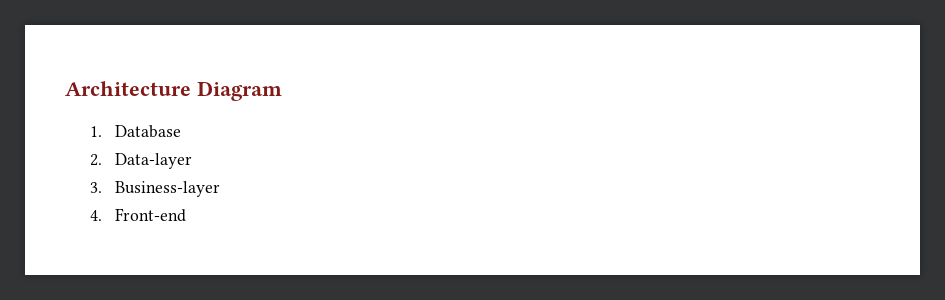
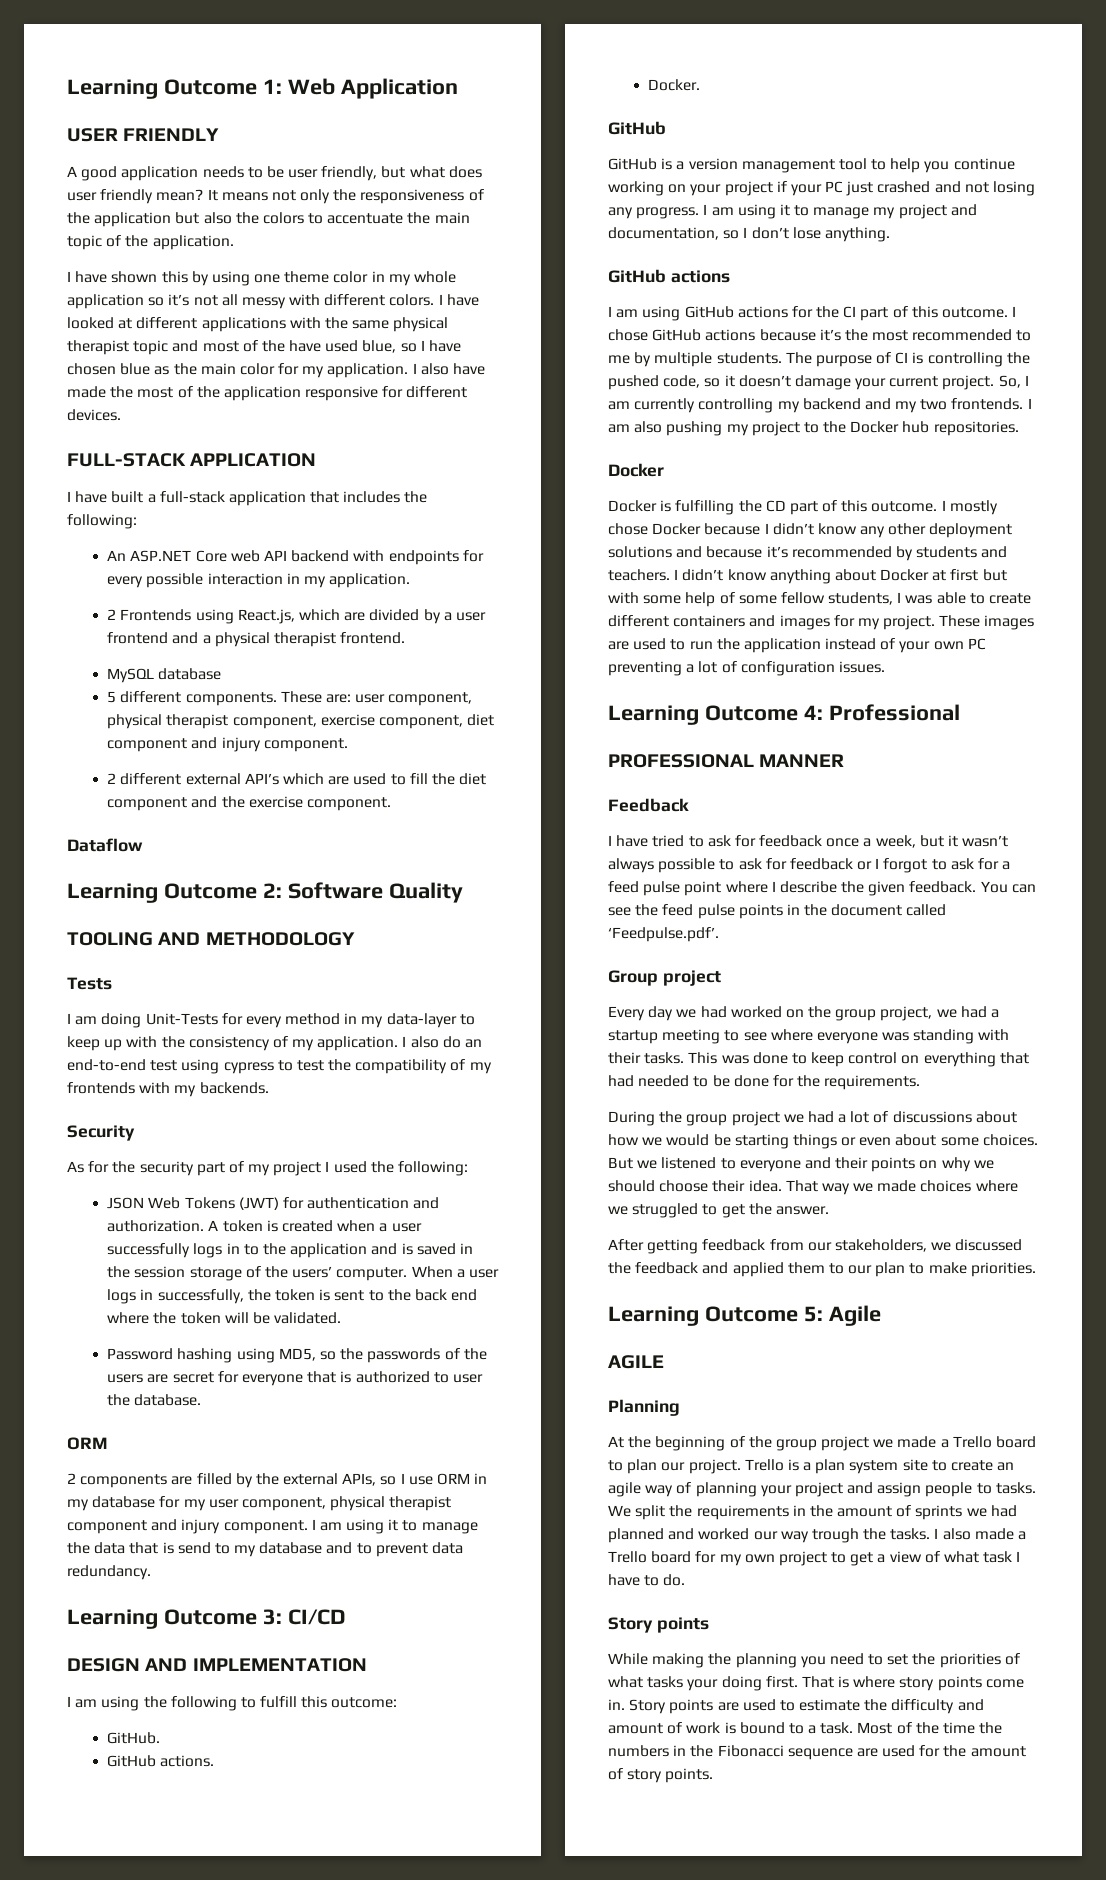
- Architecture Diagram
- 1. Database
- 2. Data-layer
- 3. Business-layer
- 4. Front-end
+ Learning Outcome 1: Web Application
+ USER FRIENDLY
+ A good application needs to be user friendly, but what does user friendly mean? It means not only the responsiveness of the application but also the colors to accentuate the main topic of the application.
+ I have shown this by using one theme color in my whole application so it’s not all messy with different colors. I have looked at different applications with the same physical therapist topic and most of the have used blue, so I have chosen blue as the main color for my application. I also have made the most of the application responsive for different devices.
+ FULL-STACK APPLICATION
+ I have built a full-stack application that includes the following:
+ An ASP.NET Core web API backend with endpoints for every possible interaction in my application.
+ 2 Frontends using React.js, which are divided by a user frontend and a physical therapist frontend.
+ MySQL database
+ 5 different components. These are: user component, physical therapist component, exercise component, diet component and injury component.
+ 2 different external API’s which are used to fill the diet component and the exercise component.
+ Dataflow
+ Learning Outcome 2: Software Quality
+ TOOLING AND METHODOLOGY
+ Tests
+ I am doing Unit-Tests for every method in my data-layer to keep up with the consistency of my application. I also do an end-to-end test using cypress to test the compatibility of my frontends with my backends.
+ Security
+ As for the security part of my project I used the following:
+ JSON Web Tokens (JWT) for authentication and authorization. A token is created when a user successfully logs in to the application and is saved in the session storage of the users’ computer. When a user logs in successfully, the token is sent to the back end where the token will be validated.
+ Password hashing using MD5, so the passwords of the users are secret for everyone that is authorized to user the database.
+ ORM
+ 2 components are filled by the external APIs, so I use ORM in my database for my user component, physical therapist component and injury component. I am using it to manage the data that is send to my database and to prevent data redundancy.
+ Learning Outcome 3: CI/CD
+ DESIGN AND IMPLEMENTATION
+ I am using the following to fulfill this outcome:
+ GitHub.
+ GitHub actions.
+ Docker.
+ GitHub
+ GitHub is a version management tool to help you continue working on your project if your PC just crashed and not losing any progress. I am using it to manage my project and documentation, so I don’t lose anything.
+ GitHub actions
+ I am using GitHub actions for the CI part of this outcome. I chose GitHub actions because it’s the most recommended to me by multiple students. The purpose of CI is controlling the pushed code, so it doesn’t damage your current project. So, I am currently controlling my backend and my two frontends. I am also pushing my project to the Docker hub repositories.
+ Docker
+ Docker is fulfilling the CD part of this outcome. I mostly chose Docker because I didn’t know any other deployment solutions and because it’s recommended by students and teachers. I didn’t know anything about Docker at first but with some help of some fellow students, I was able to create different containers and images for my project. These images are used to run the application instead of your own PC preventing a lot of configuration issues.
+ Learning Outcome 4: Professional
+ PROFESSIONAL MANNER
+ Feedback
+ I have tried to ask for feedback once a week, but it wasn’t always possible to ask for feedback or I forgot to ask for a feed pulse point where I describe the given feedback. You can see the feed pulse points in the document called ‘Feedpulse.pdf’.
+ Group project
+ Every day we had worked on the group project, we had a startup meeting to see where everyone was standing with their tasks. This was done to keep control on everything that had needed to be done for the requirements.
+ During the group project we had a lot of discussions about how we would be starting things or even about some choices. But we listened to everyone and their points on why we should choose their idea. That way we made choices where we struggled to get the answer.
+ After getting feedback from our stakeholders, we discussed the feedback and applied them to our plan to make priorities.
+ Learning Outcome 5: Agile
+ AGILE
+ Planning
+ At the beginning of the group project we made a Trello board to plan our project. Trello is a plan system site to create an agile way of planning your project and assign people to tasks. We split the requirements in the amount of sprints we had planned and worked our way trough the tasks. I also made a Trello board for my own project to get a view of what task I have to do.
+ Story points
+ While making the planning you need to set the priorities of what tasks your doing first. That is where story points come in. Story points are used to estimate the difficulty and amount of work is bound to a task. Most of the time the numbers in the Fibonacci sequence are used for the amount of story points.

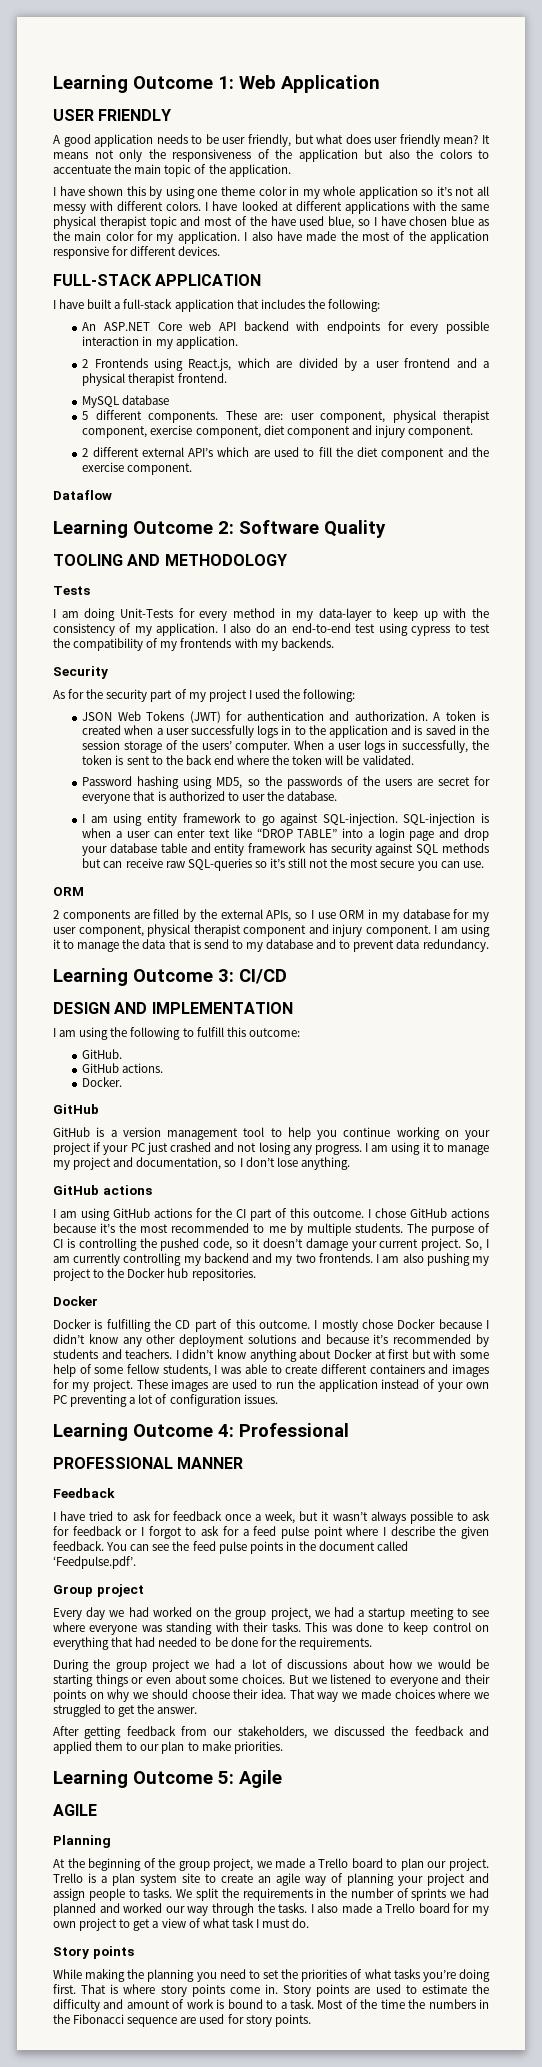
+ I am using entity framework to go against SQL-injection. SQL-injection is when a user can enter text like “DROP TABLE” into a login page and drop your database table and entity framework has security against SQL methods but can receive raw SQL-queries so it’s still not the most secure you can use.
- At the beginning of the group project we made a Trello board to plan our project.
+ At the beginning of the group project, we made a Trello board to plan our project.
- We split the requirements in the amount of sprints we had planned and worked our way trough the tasks.
+ We split the requirements in the number of sprints we had planned and worked our way through the tasks.
- I also made a Trello board for my own project to get a view of what task I have to do.
+ I also made a Trello board for my own project to get a view of what task I must do.
- While making the planning you need to set the priorities of what tasks your doing first.
+ While making the planning you need to set the priorities of what tasks you’re doing first.
- Most of the time the numbers in the Fibonacci sequence are used for the amount of story points.
+ Most of the time the numbers in the Fibonacci sequence are used for story points.

